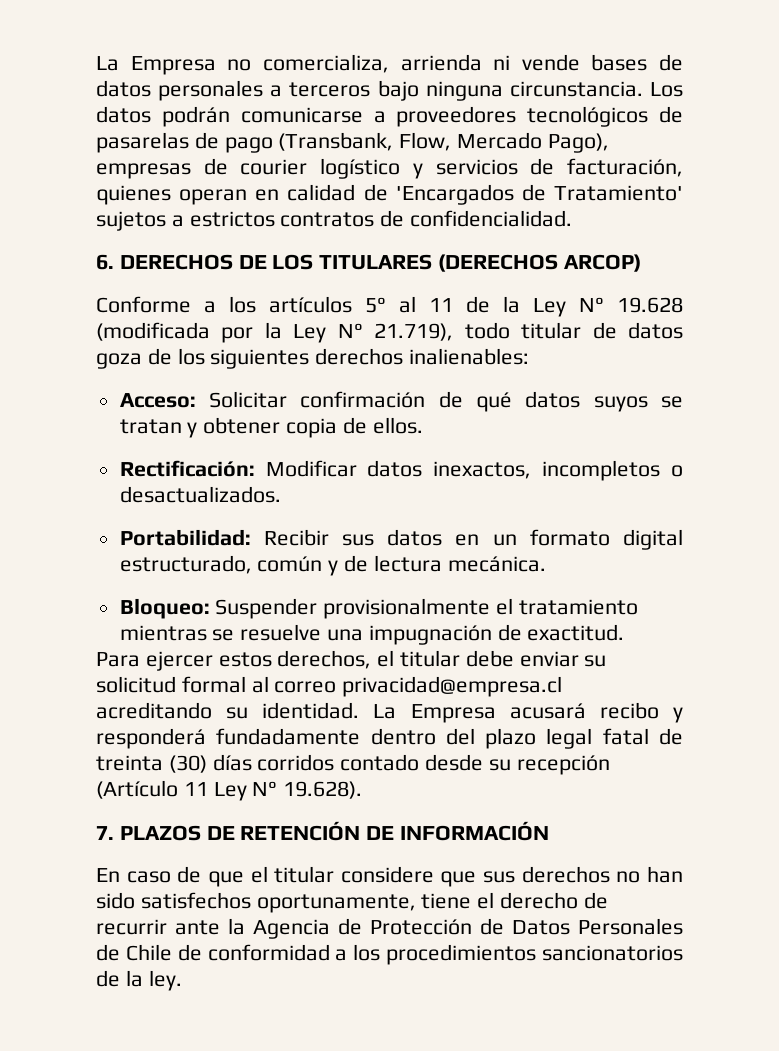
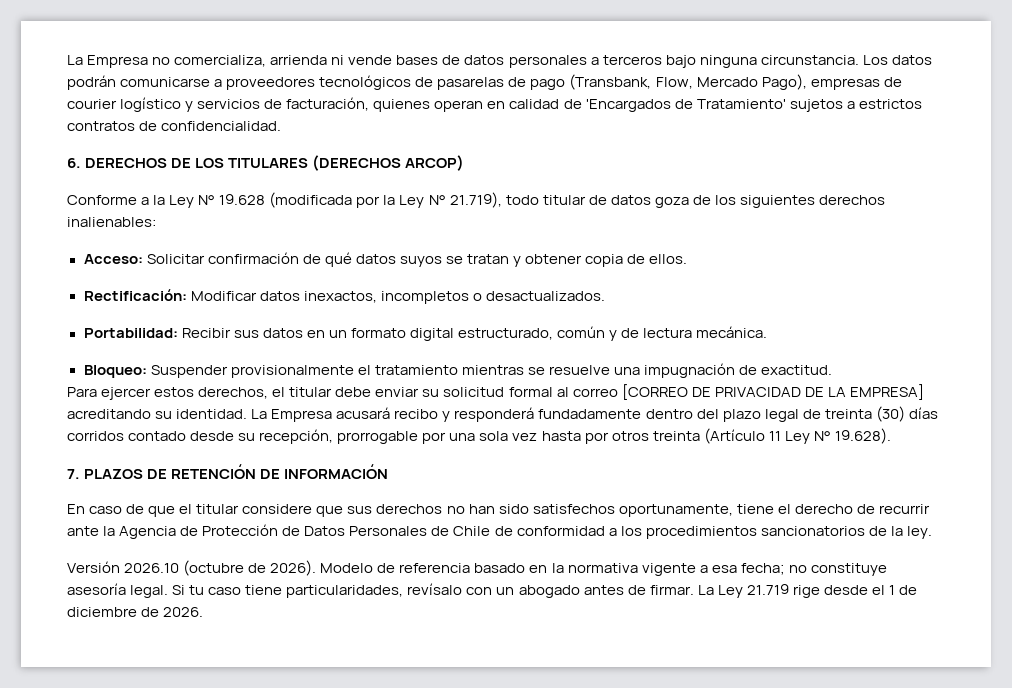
- Conforme a los artículos 5° al 11 de la Ley N° 19.628 (modificada por la Ley N° 21.719), todo titular de datos goza de los siguientes derechos inalienables:
+ Conforme a la Ley N° 19.628 (modificada por la Ley N° 21.719), todo titular de datos goza de los siguientes derechos inalienables:
- Para ejercer estos derechos, el titular debe enviar su solicitud formal al correo privacidad@empresa.cl acreditando su identidad.
+ Para ejercer estos derechos, el titular debe enviar su solicitud formal al correo [CORREO DE PRIVACIDAD DE LA EMPRESA] acreditando su identidad.
- La Empresa acusará recibo y responderá fundadamente dentro del plazo legal fatal de treinta (30) días corridos contado desde su recepción (Artículo 11 Ley N° 19.628).
+ La Empresa acusará recibo y responderá fundadamente dentro del plazo legal de treinta (30) días corridos contado desde su recepción, prorrogable por una sola vez hasta por otros treinta (Artículo 11 Ley N° 19.628).
+ Versión 2026.10 (octubre de 2026). Modelo de referencia basado en la normativa vigente a esa fecha; no constituye asesoría legal. Si tu caso tiene particularidades, revísalo con un abogado antes de firmar. La Ley 21.719 rige desde el 1 de diciembre de 2026.

